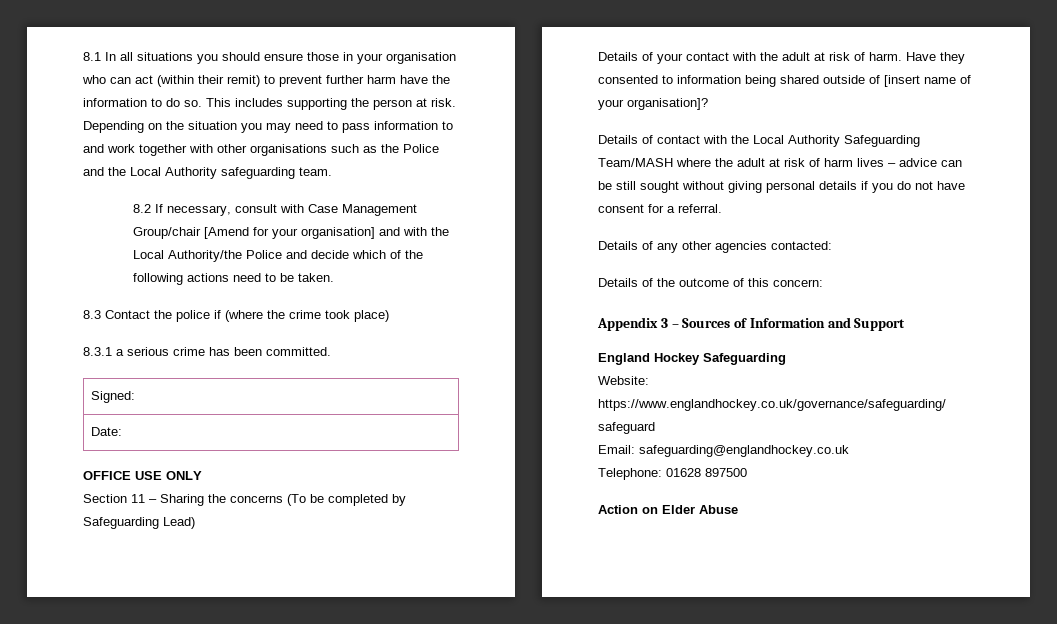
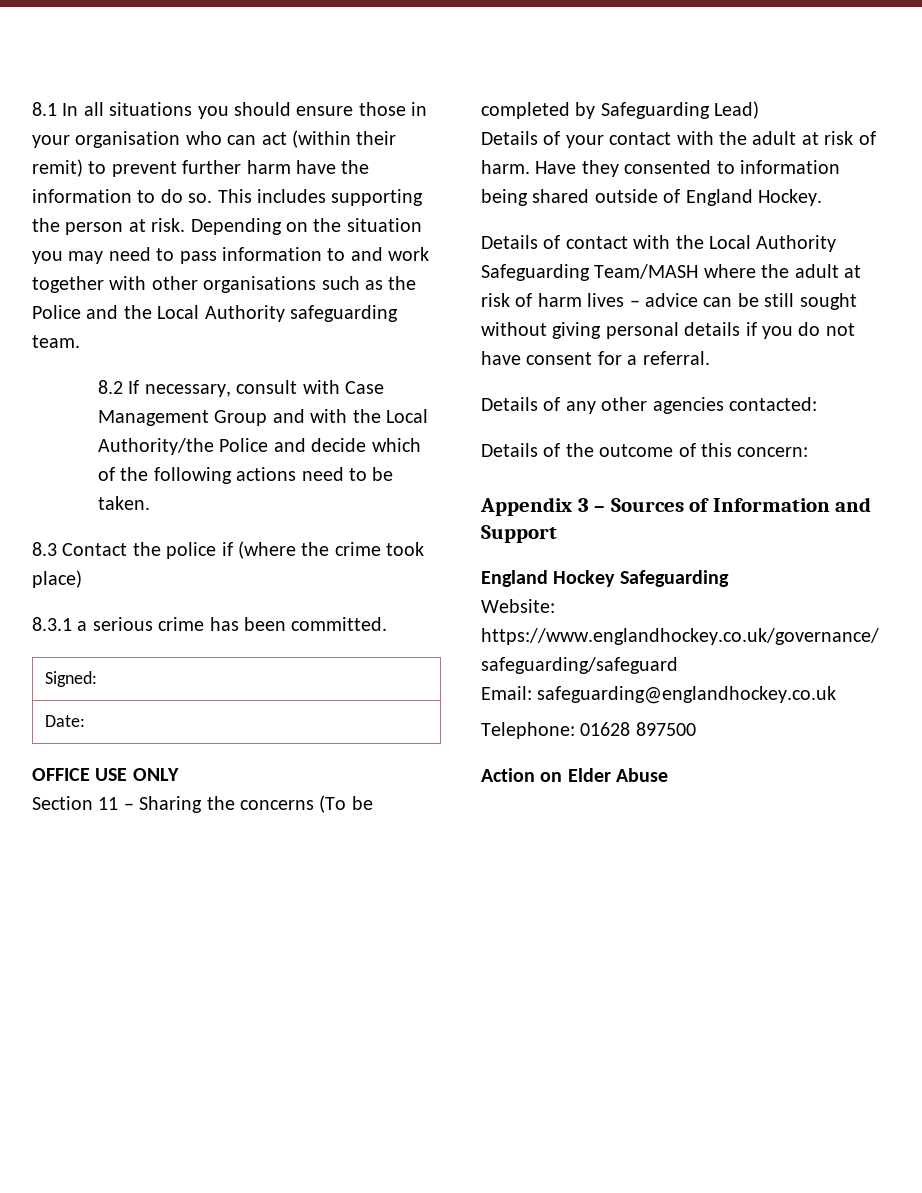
- 8.2 If necessary, consult with Case Management Group/chair [Amend for your organisation] and with the Local Authority/the Police and decide which of the following actions need to be taken.
+ 8.2 If necessary, consult with Case Management Group and with the Local Authority/the Police and decide which of the following actions need to be taken.
- Have they consented to information being shared outside of [insert name of your organisation]?
+ Have they consented to information being shared outside of England Hockey.

